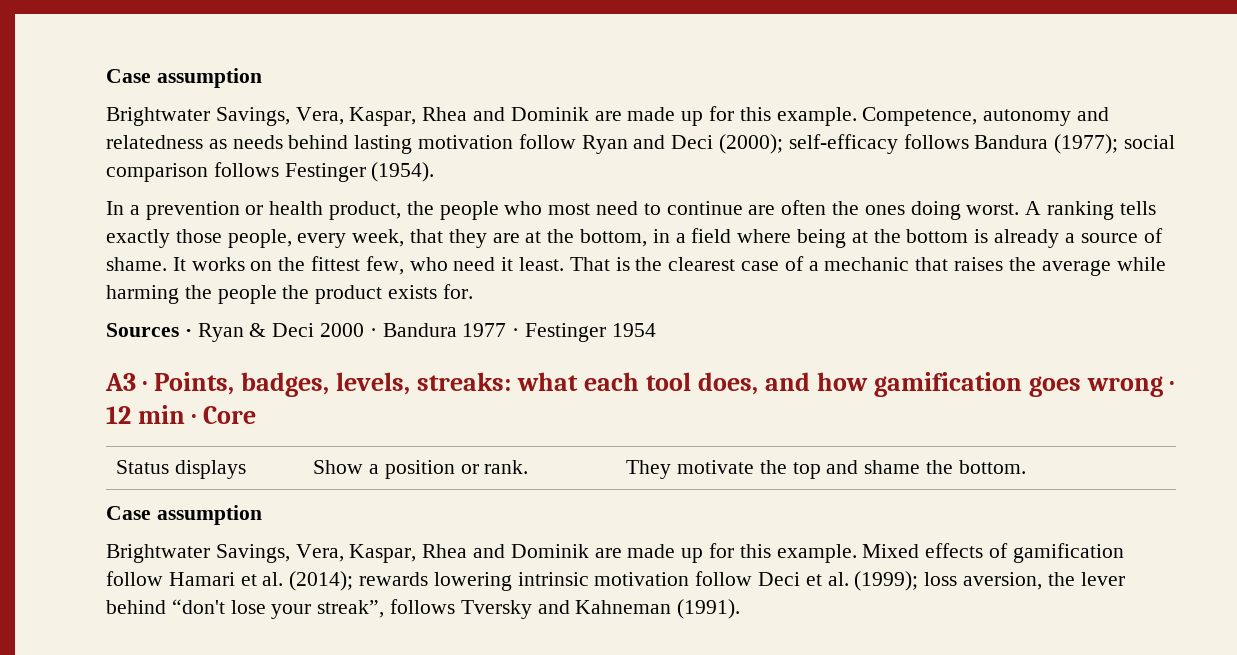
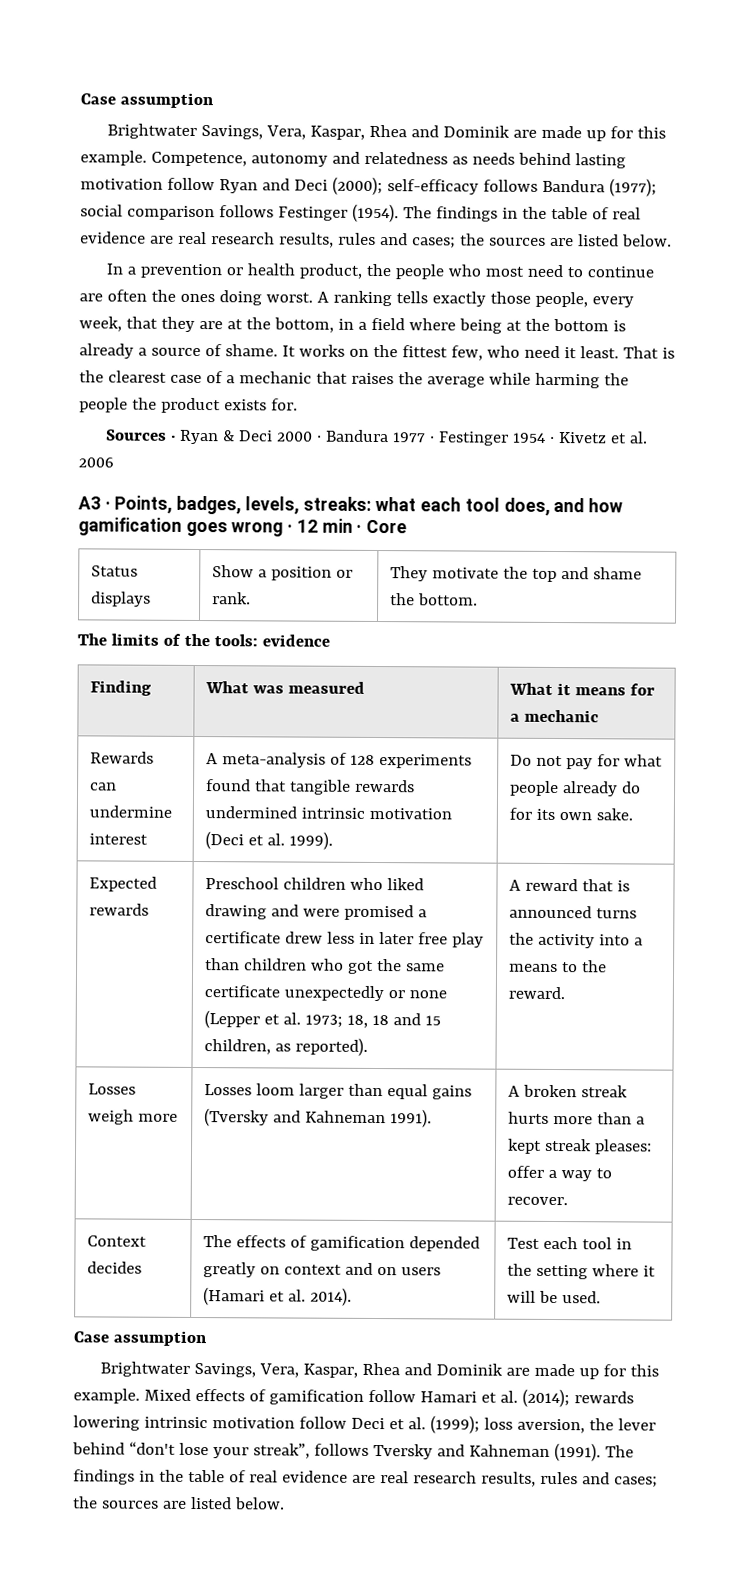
- Competence, autonomy and relatedness as needs behind lasting motivation follow Ryan and Deci (2000); self-efficacy follows Bandura (1977); social comparison follows Festinger (1954).
+ Competence, autonomy and relatedness as needs behind lasting motivation follow Ryan and Deci (2000); self-efficacy follows Bandura (1977); social comparison follows Festinger (1954). The findings in the table of real evidence are real research results, rules and cases; the sources are listed below.
- Sources · Ryan & Deci 2000 · Bandura 1977 · Festinger 1954
+ Sources · Ryan & Deci 2000 · Bandura 1977 · Festinger 1954 · Kivetz et al. 2006
+ The limits of the tools: evidence
+ Finding | What was measured | What it means for a mechanic
+ Rewards can undermine interest | A meta-analysis of 128 experiments found that tangible rewards undermined intrinsic motivation (Deci et al. 1999). | Do not pay for what people already do for its own sake.
+ Expected rewards | Preschool children who liked drawing and were promised a certificate drew less in later free play than children who got the same certificate unexpectedly or none (Lepper et al. 1973; 18, 18 and 15 children, as reported). | A reward that is announced turns the activity into a means to the reward.
+ Losses weigh more | Losses loom larger than equal gains (Tversky and Kahneman 1991). | A broken streak hurts more than a kept streak pleases: offer a way to recover.
+ Context decides | The effects of gamification depended greatly on context and on users (Hamari et al. 2014). | Test each tool in the setting where it will be used.
- Mixed effects of gamification follow Hamari et al. (2014); rewards lowering intrinsic motivation follow Deci et al. (1999); loss aversion, the lever behind “don't lose your streak”, follows Tversky and Kahneman (1991).
+ Mixed effects of gamification follow Hamari et al. (2014); rewards lowering intrinsic motivation follow Deci et al. (1999); loss aversion, the lever behind “don't lose your streak”, follows Tversky and Kahneman (1991). The findings in the table of real evidence are real research results, rules and cases; the sources are listed below.

